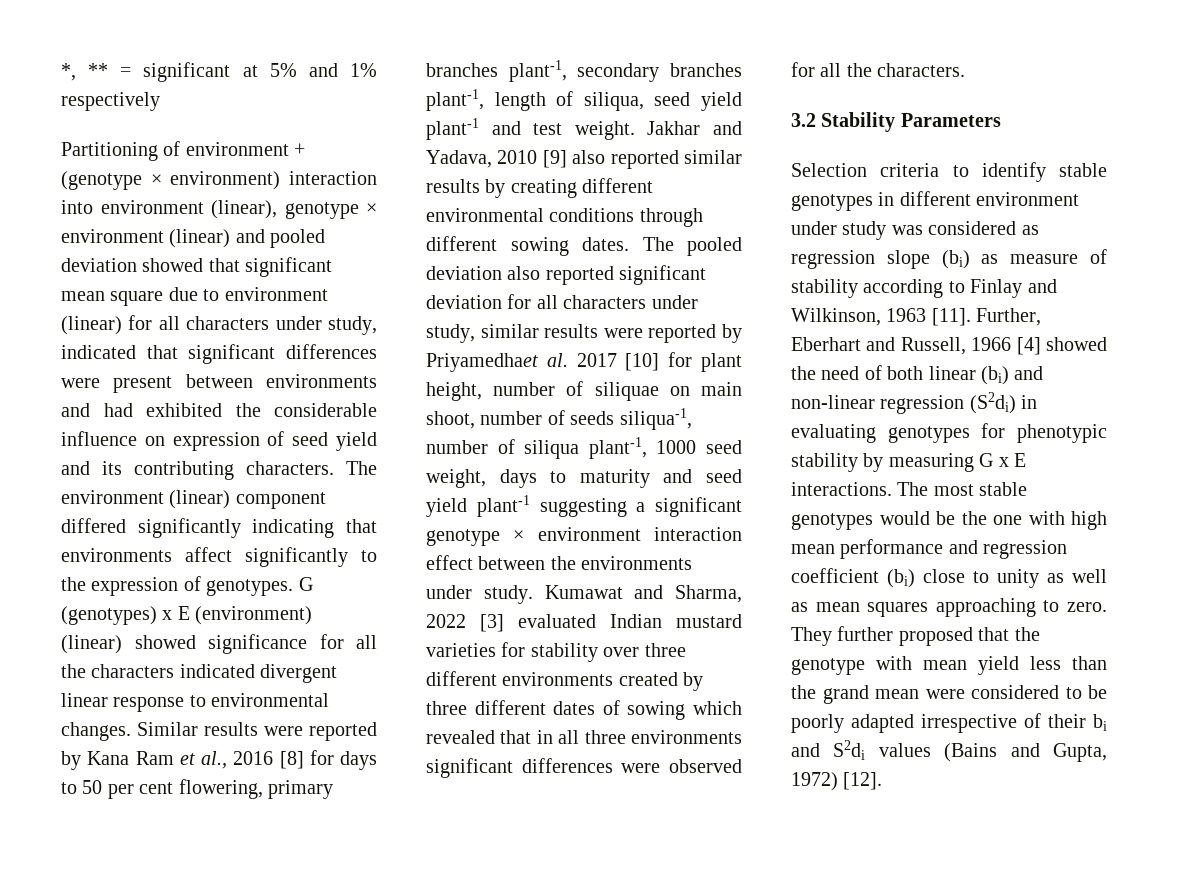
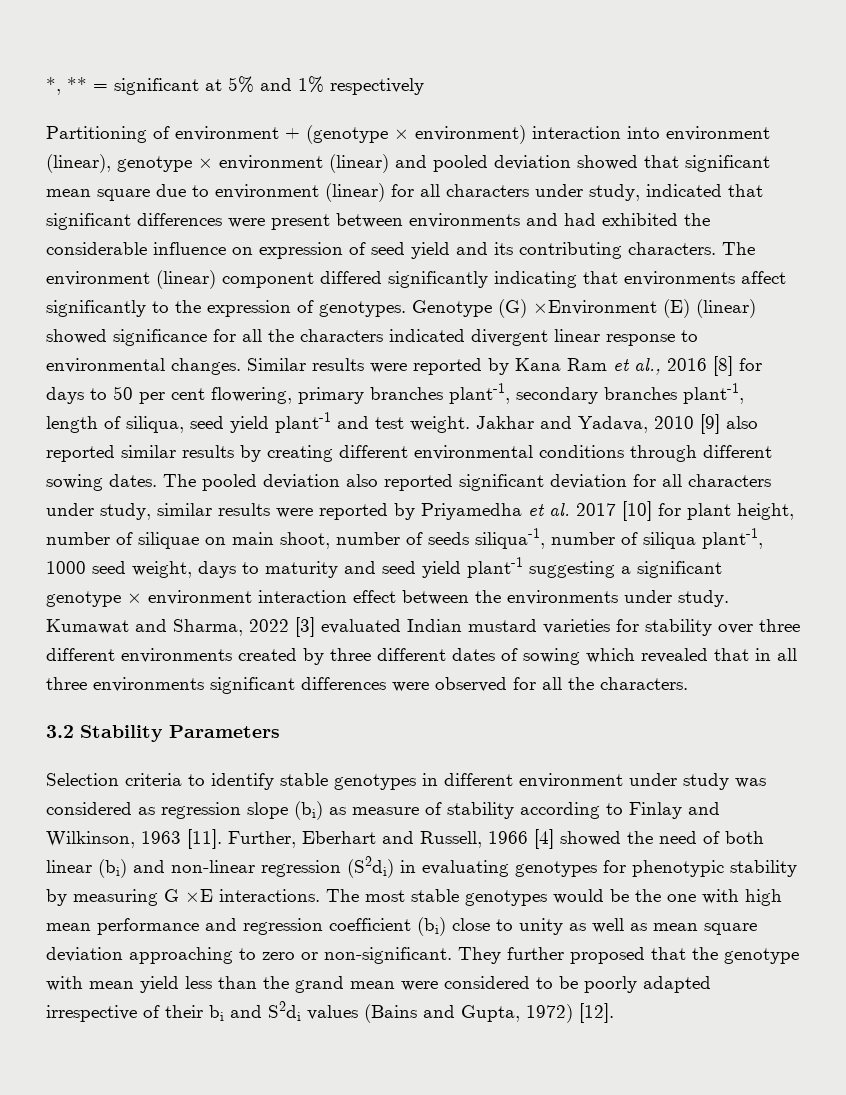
- G (genotypes) x E (environment) (linear) showed significance for all the characters indicated divergent linear response to environmental changes.
+ Genotype (G) ×Environment (E) (linear) showed significance for all the characters indicated divergent linear response to environmental changes.
- The pooled deviation also reported significant deviation for all characters under study, similar results were reported by Priyamedhaet al. 2017 [10] for plant height, number of siliquae on main shoot, number of seeds siliqua-1, number of siliqua plant-1, 1000 seed weight, days to maturity and seed yield plant-1 suggesting a significant genotype × environment interaction effect between the environments under study.
+ The pooled deviation also reported significant deviation for all characters under study, similar results were reported by Priyamedha et al. 2017 [10] for plant height, number of siliquae on main shoot, number of seeds siliqua-1, number of siliqua plant-1, 1000 seed weight, days to maturity and seed yield plant-1 suggesting a significant genotype × environment interaction effect between the environments under study.
- Further, Eberhart and Russell, 1966 [4] showed the need of both linear (bi) and non-linear regression (S2di) in evaluating genotypes for phenotypic stability by measuring G x E interactions.
+ Further, Eberhart and Russell, 1966 [4] showed the need of both linear (bi) and non-linear regression (S2di) in evaluating genotypes for phenotypic stability by measuring G ×E interactions.
- The most stable genotypes would be the one with high mean performance and regression coefficient (bi) close to unity as well as mean squares approaching to zero.
+ The most stable genotypes would be the one with high mean performance and regression coefficient (bi) close to unity as well as mean square deviation approaching to zero or non-significant.

